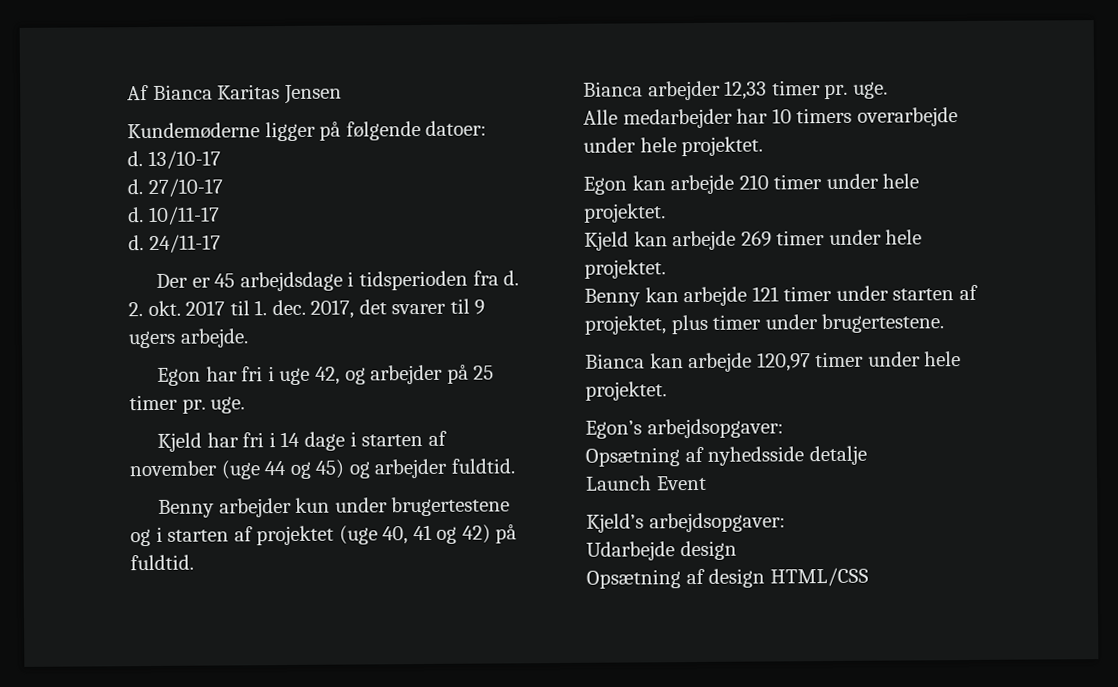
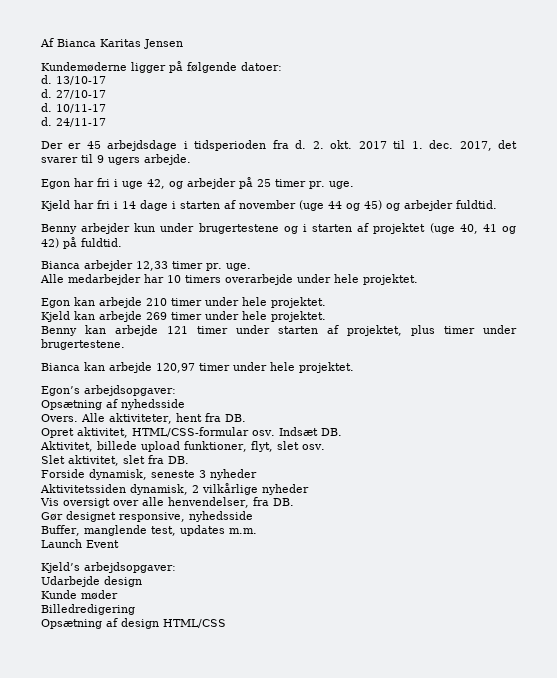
- Opsætning af nyhedsside detalje
+ Opsætning af nyhedsside
+ Overs. Alle aktiviteter, hent fra DB.
+ Opret aktivitet, HTML/CSS-formular osv. Indsæt DB.
+ Aktivitet, billede upload funktioner, flyt, slet osv.
+ Slet aktivitet, slet fra DB.
+ Forside dynamisk, seneste 3 nyheder
+ Aktivitetssiden dynamisk, 2 vilkårlige nyheder
+ Vis oversigt over alle henvendelser, fra DB.
+ Gør designet responsive, nyhedsside
+ Buffer, manglende test, updates m.m.
+ Kunde møder
+ Billedredigering

